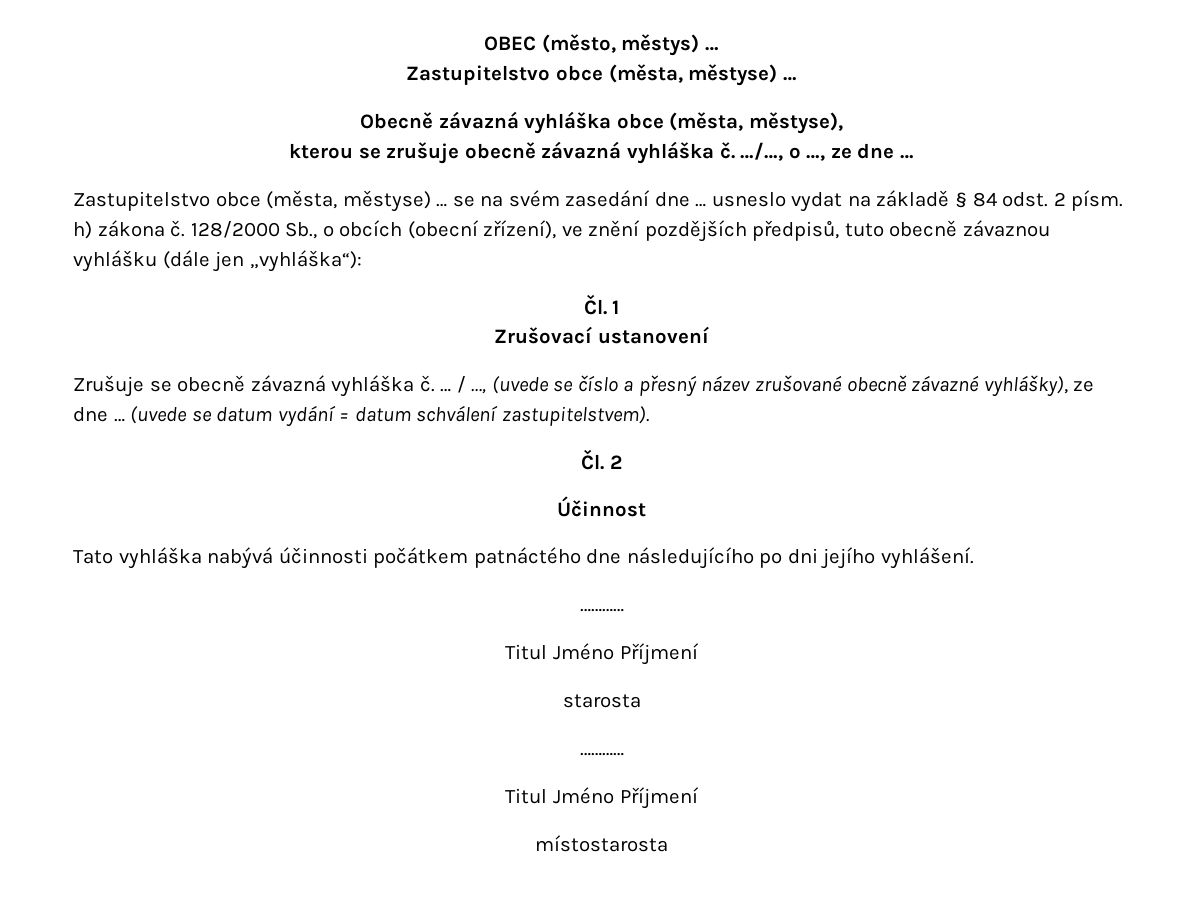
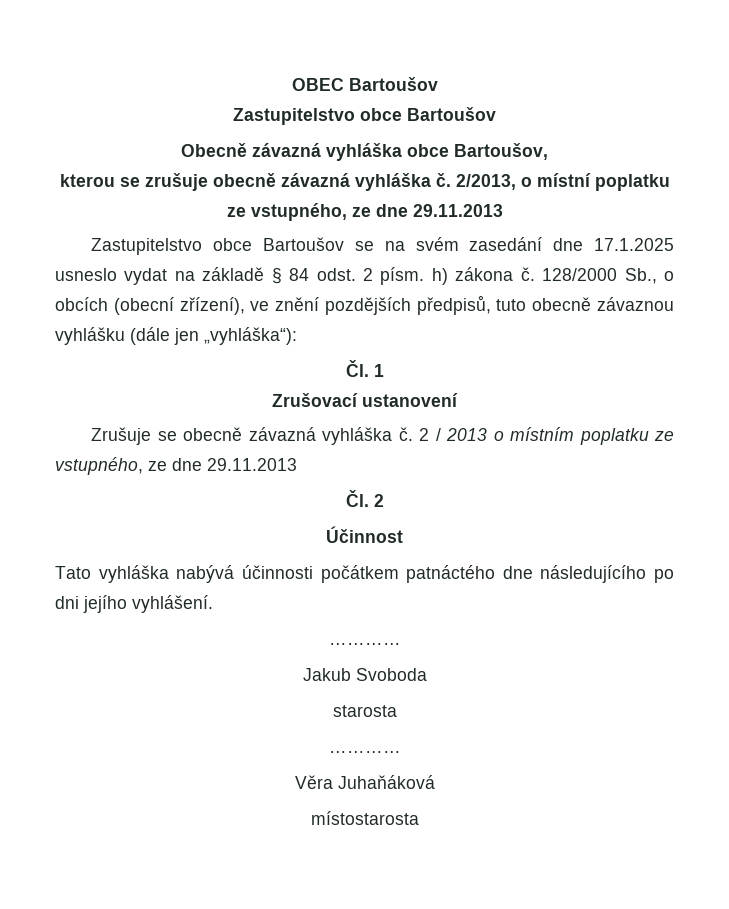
- OBEC (město, městys) …
- Zastupitelstvo obce (města, městyse) …
+ OBEC Bartoušov
+ Zastupitelstvo obce Bartoušov
- Obecně závazná vyhláška obce (města, městyse),
+ Obecně závazná vyhláška obce Bartoušov,
- …/…, o …, ze dne …
- Zastupitelstvo obce (města, městyse) … se na svém zasedání dne … usneslo vydat na základě § 84 odst. 2 písm. h) zákona č.
+ 2/2013, o místní poplatku ze vstupného, ze dne 29.11.2013
+ Zastupitelstvo obce Bartoušov se na svém zasedání dne 17.1.2025 usneslo vydat na základě § 84 odst. 2 písm. h) zákona č.
- … / …, (uvede se číslo a přesný název zrušované obecně závazné vyhlášky), ze dne … (uvede se datum vydání = datum schválení zastupitelstvem).
+ 2 / 2013 o místním poplatku ze vstupného, ze dne 29.11.2013
  Tato vyhláška nabývá účinnosti počátkem patnáctého dne následujícího po dni jejího vyhlášení.
  …………
- Titul Jméno Příjmení
+ Jakub Svoboda
  starosta
  …………
- Titul Jméno Příjmení
+ Věra Juhaňáková

